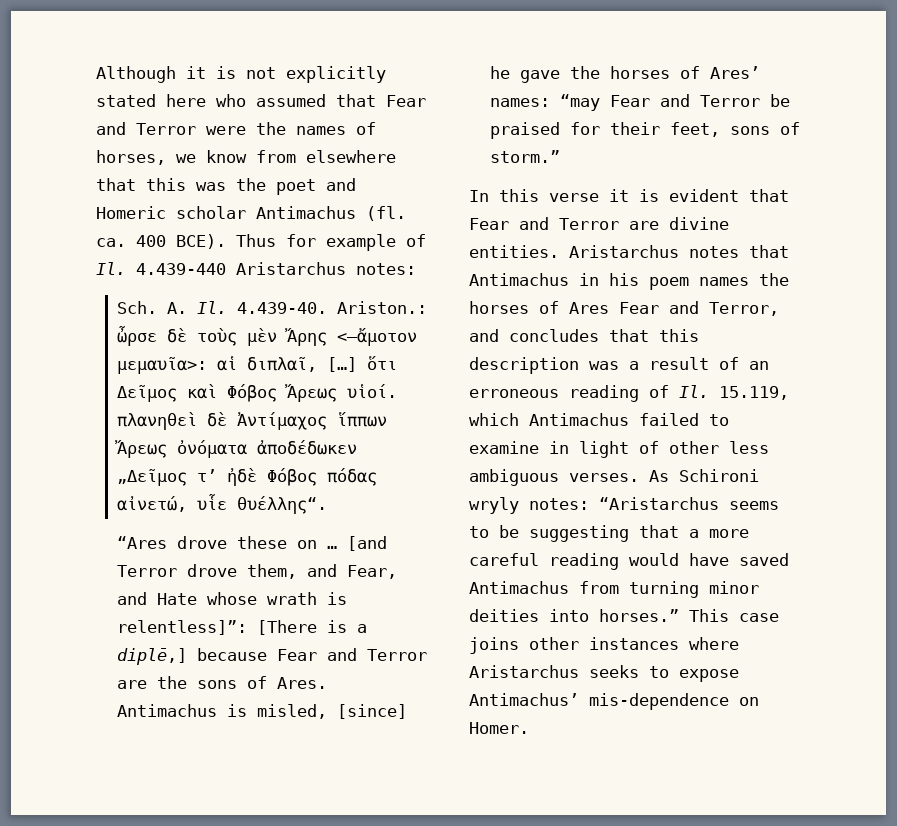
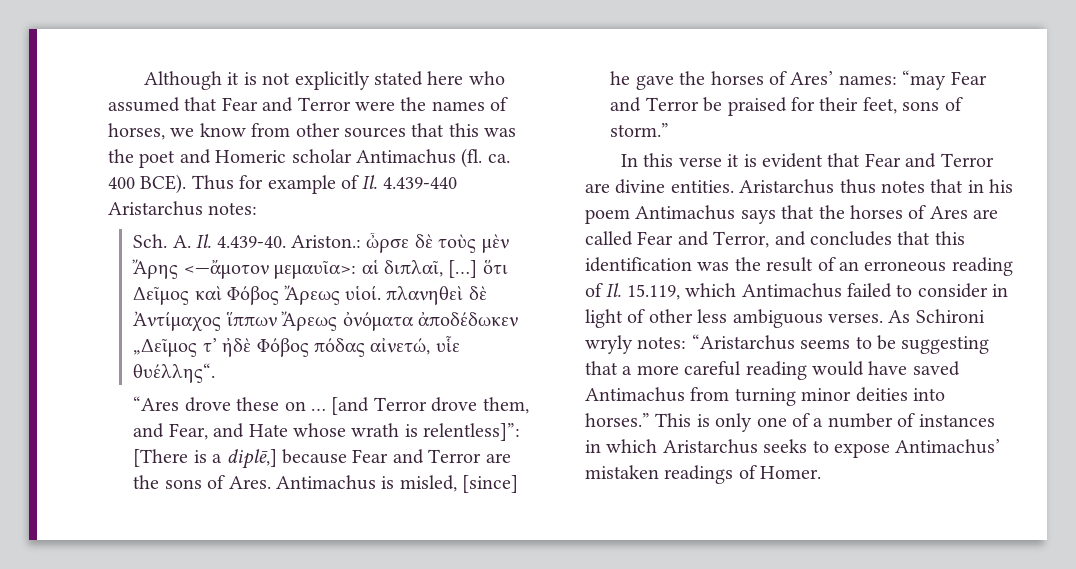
- Although it is not explicitly stated here who assumed that Fear and Terror were the names of horses, we know from elsewhere that this was the poet and Homeric scholar Antimachus (fl. ca. 400 BCE).
+ Although it is not explicitly stated here who assumed that Fear and Terror were the names of horses, we know from other sources that this was the poet and Homeric scholar Antimachus (fl. ca. 400 BCE).
- Aristarchus notes that Antimachus in his poem names the horses of Ares Fear and Terror, and concludes that this description was a result of an erroneous reading of Il. 15.119, which Antimachus failed to examine in light of other less ambiguous verses.
+ Aristarchus thus notes that in his poem Antimachus says that the horses of Ares are called Fear and Terror, and concludes that this identification was the result of an erroneous reading of Il. 15.119, which Antimachus failed to consider in light of other less ambiguous verses.
- This case joins other instances where Aristarchus seeks to expose Antimachus’ mis-dependence on Homer.
+ This is only one of a number of instances in which Aristarchus seeks to expose Antimachus’ mistaken readings of Homer.

